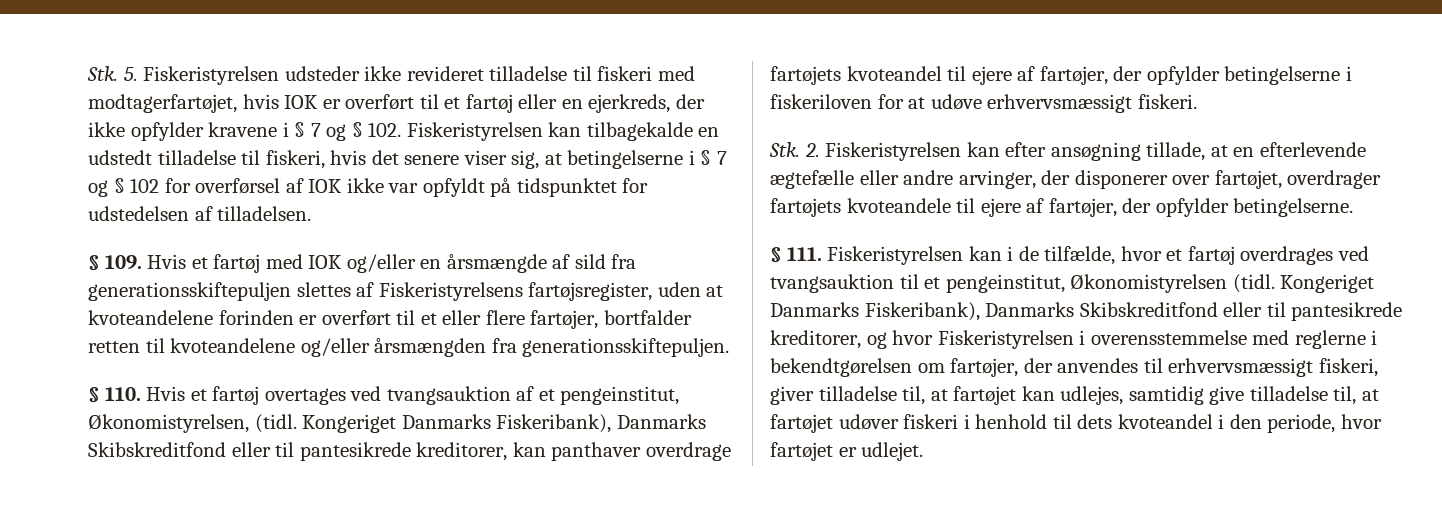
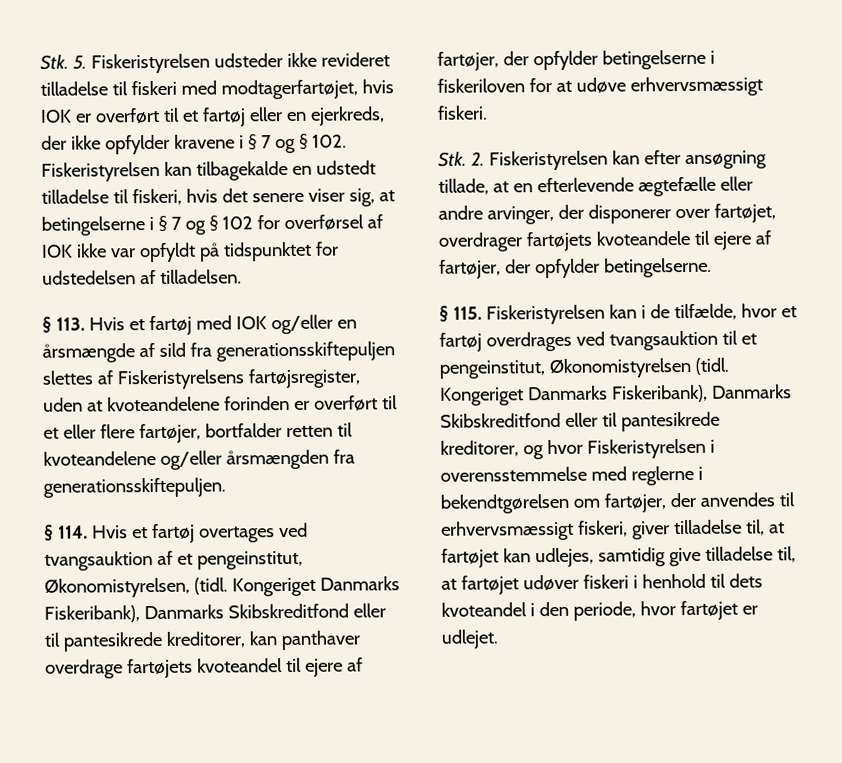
- § 109. Hvis et fartøj med IOK og/eller en årsmængde af sild fra generationsskiftepuljen slettes af Fiskeristyrelsens fartøjsregister, uden at kvoteandelene forinden er overført til et eller flere fartøjer, bortfalder retten til kvoteandelene og/eller årsmængden fra generationsskiftepuljen.
+ § 113. Hvis et fartøj med IOK og/eller en årsmængde af sild fra generationsskiftepuljen slettes af Fiskeristyrelsens fartøjsregister, uden at kvoteandelene forinden er overført til et eller flere fartøjer, bortfalder retten til kvoteandelene og/eller årsmængden fra generationsskiftepuljen.
- § 110. Hvis et fartøj overtages ved tvangsauktion af et pengeinstitut, Økonomistyrelsen, (tidl.
+ § 114. Hvis et fartøj overtages ved tvangsauktion af et pengeinstitut, Økonomistyrelsen, (tidl.
- § 111. Fiskeristyrelsen kan i de tilfælde, hvor et fartøj overdrages ved tvangsauktion til et pengeinstitut, Økonomistyrelsen (tidl.
+ § 115. Fiskeristyrelsen kan i de tilfælde, hvor et fartøj overdrages ved tvangsauktion til et pengeinstitut, Økonomistyrelsen (tidl.

